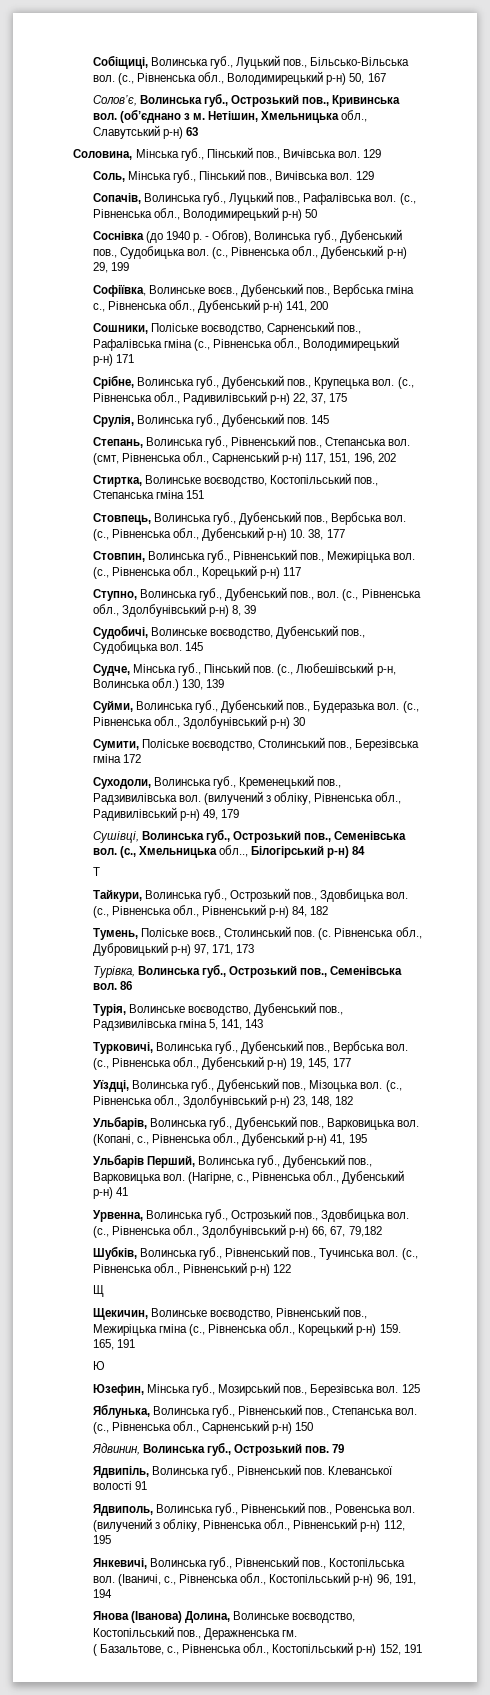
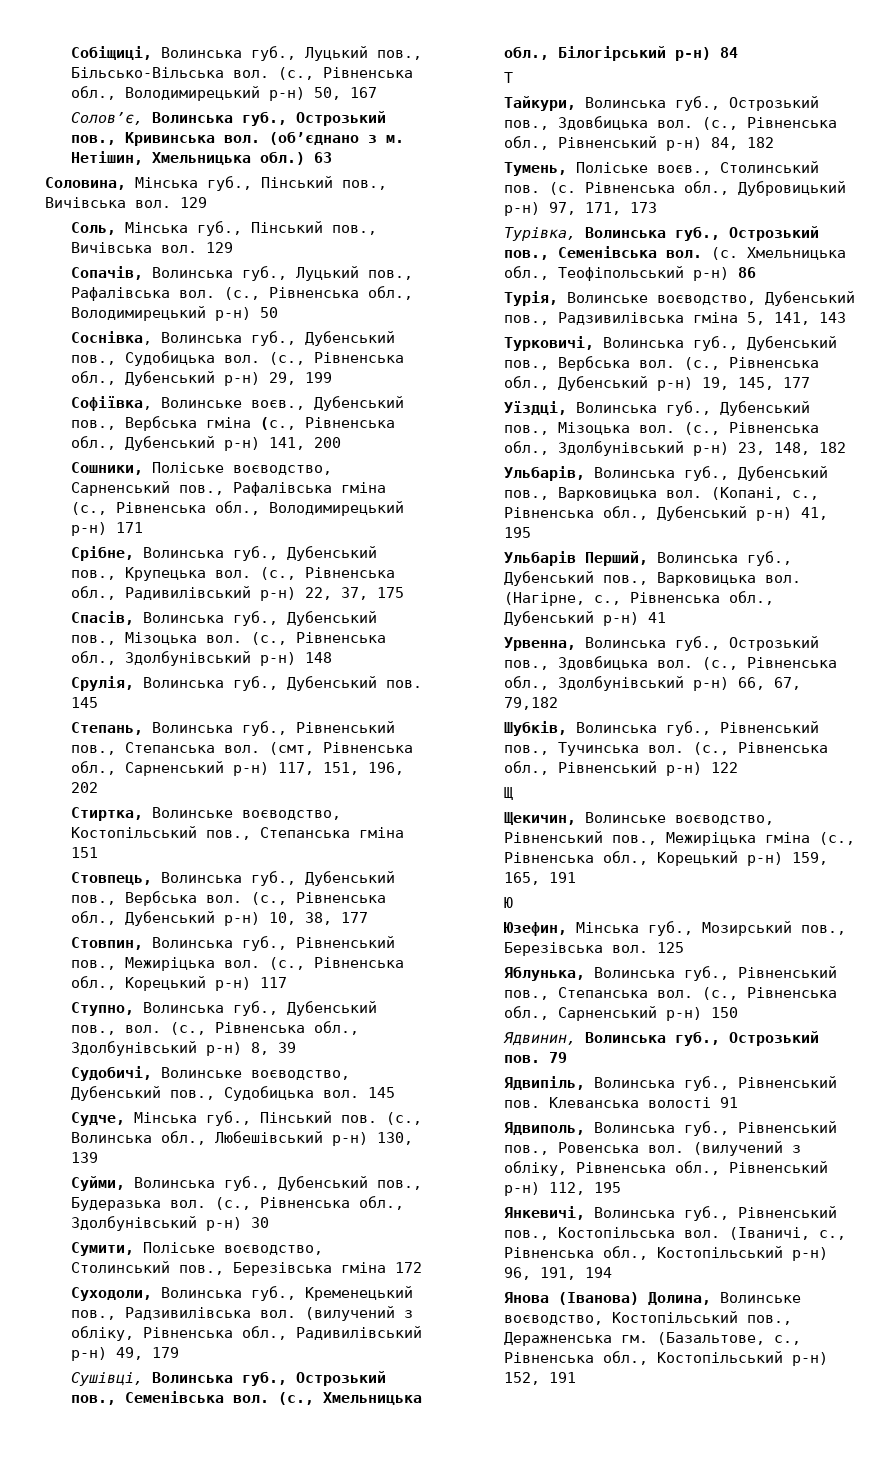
- Нетішин, Хмельницька обл., Славутський р-н) 63
+ Нетішин, Хмельницька обл.) 63
- Соснівка (до 1940 р. - Обгов), Волинська губ., Дубенський пов., Судобицька вол.
+ Соснівка, Волинська губ., Дубенський пов., Судобицька вол.
- Софіївка, Волинське воєв., Дубенський пов., Вербська гміна с., Рівненська обл., Дубенський р-н) 141, 200
+ Софіївка, Волинське воєв., Дубенський пов., Вербська гміна (с., Рівненська обл., Дубенський р-н) 141, 200
+ Спасів, Волинська губ., Дубенський пов., Мізоцька вол. (с., Рівненська обл., Здолбунівський р-н) 148
- (с., Рівненська обл., Дубенський р-н) 10. 38, 177
+ (с., Рівненська обл., Дубенський р-н) 10, 38, 177
- (с., Любешівський р-н, Волинська обл.) 130, 139
+ (с., Волинська обл., Любешівський р-н) 130, 139
- (с., Хмельницька обл.., Білогірський р-н) 84
+ (с., Хмельницька обл., Білогірський р-н) 84
- 86
+ (с. Хмельницька обл., Теофіпольський р-н) 86
- Щекичин, Волинське воєводство, Рівненський пов., Межиріцька гміна (с., Рівненська обл., Корецький р-н) 159. 165, 191
+ Щекичин, Волинське воєводство, Рівненський пов., Межиріцька гміна (с., Рівненська обл., Корецький р-н) 159, 165, 191
- Клеванської волості 91
+ Клеванська волості 91
- Янова (Іванова) Долина, Волинське воєводство, Костопільський пов., Деражненська гм.
- ( Базальтове, с., Рівненська обл., Костопільський р-н) 152, 191
+ Янова (Іванова) Долина, Волинське воєводство, Костопільський пов., Деражненська гм. (Базальтове, с., Рівненська обл., Костопільський р-н) 152, 191

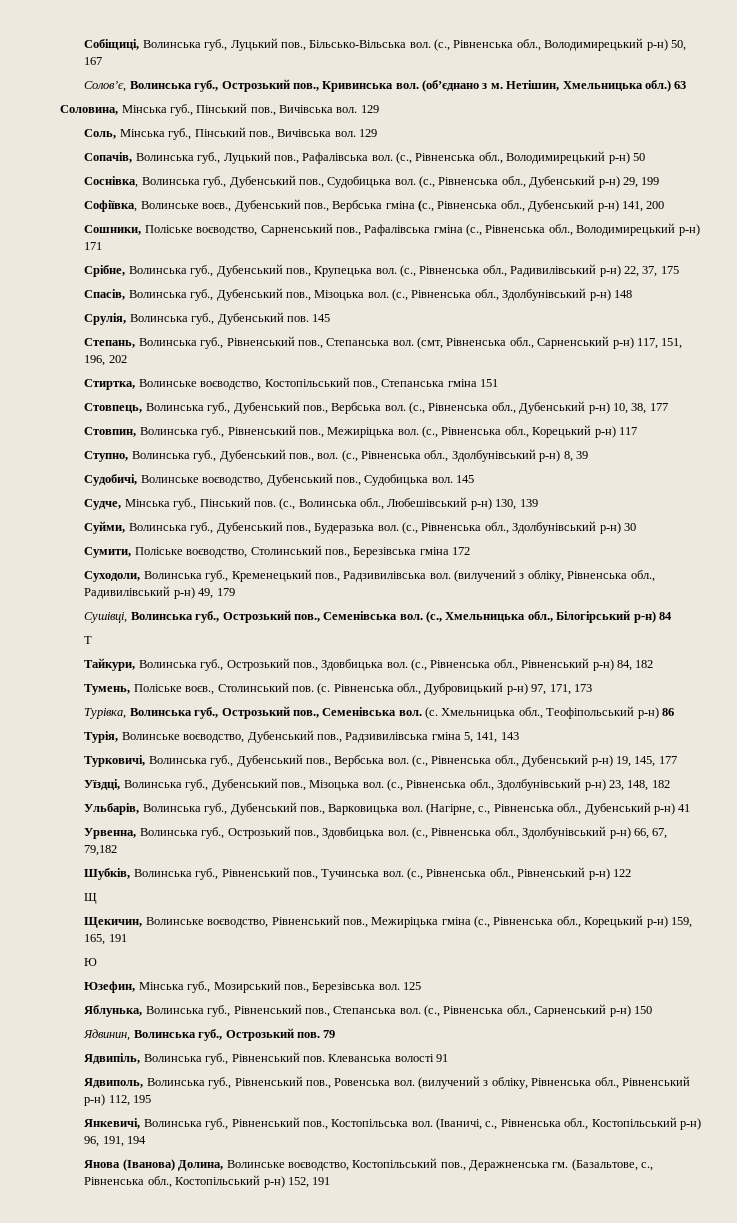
- (Копані, с., Рівненська обл., Дубенський р-н) 41, 195
- Ульбарів Перший, Волинська губ., Дубенський пов., Варковицька вол.

